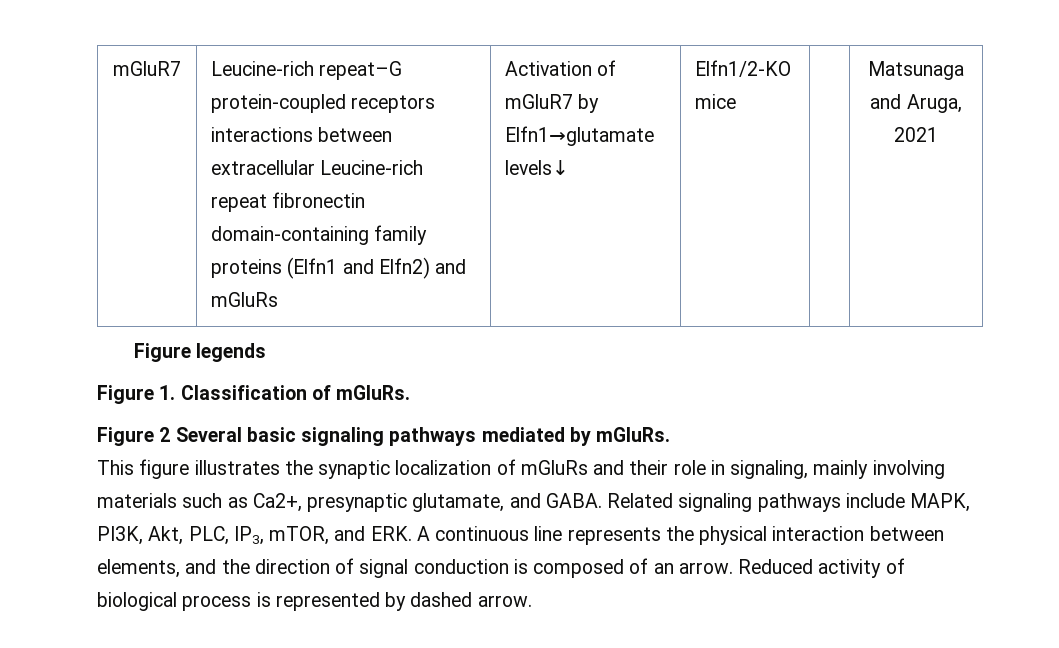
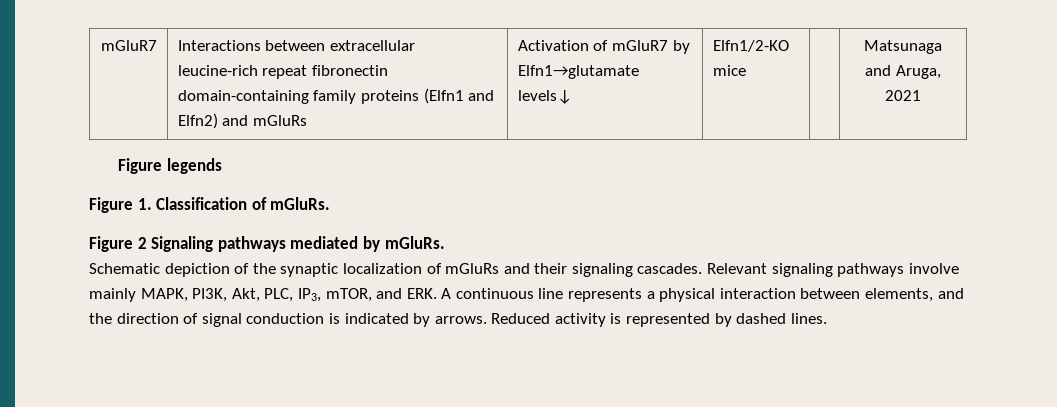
- mGluR7 | Leucine-rich repeat–G protein-coupled receptors interactions between extracellular Leucine-rich repeat fibronectin domain-containing family proteins (Elfn1 and Elfn2) and mGluRs | Activation of mGluR7 by Elfn1→glutamate levels↓ | Elfn1/2-KO mice | | Matsunaga and Aruga, 2021
+ mGluR7 | Interactions between extracellular leucine-rich repeat fibronectin domain-containing family proteins (Elfn1 and Elfn2) and mGluRs | Activation of mGluR7 by Elfn1→glutamate levels↓ | Elfn1/2-KO mice | | Matsunaga and Aruga, 2021
- Figure 2 Several basic signaling pathways mediated by mGluRs.
+ Figure 2 Signaling pathways mediated by mGluRs.
- This figure illustrates the synaptic localization of mGluRs and their role in signaling, mainly involving materials such as Ca2+, presynaptic glutamate, and GABA. Related signaling pathways include MAPK, PI3K, Akt, PLC, IP3, mTOR, and ERK. A continuous line represents the physical interaction between elements, and the direction of signal conduction is composed of an arrow. Reduced activity of biological process is represented by dashed arrow.
+ Schematic depiction of the synaptic localization of mGluRs and their signaling cascades. Relevant signaling pathways involve mainly MAPK, PI3K, Akt, PLC, IP3, mTOR, and ERK. A continuous line represents a physical interaction between elements, and the direction of signal conduction is indicated by arrows. Reduced activity is represented by dashed lines.

